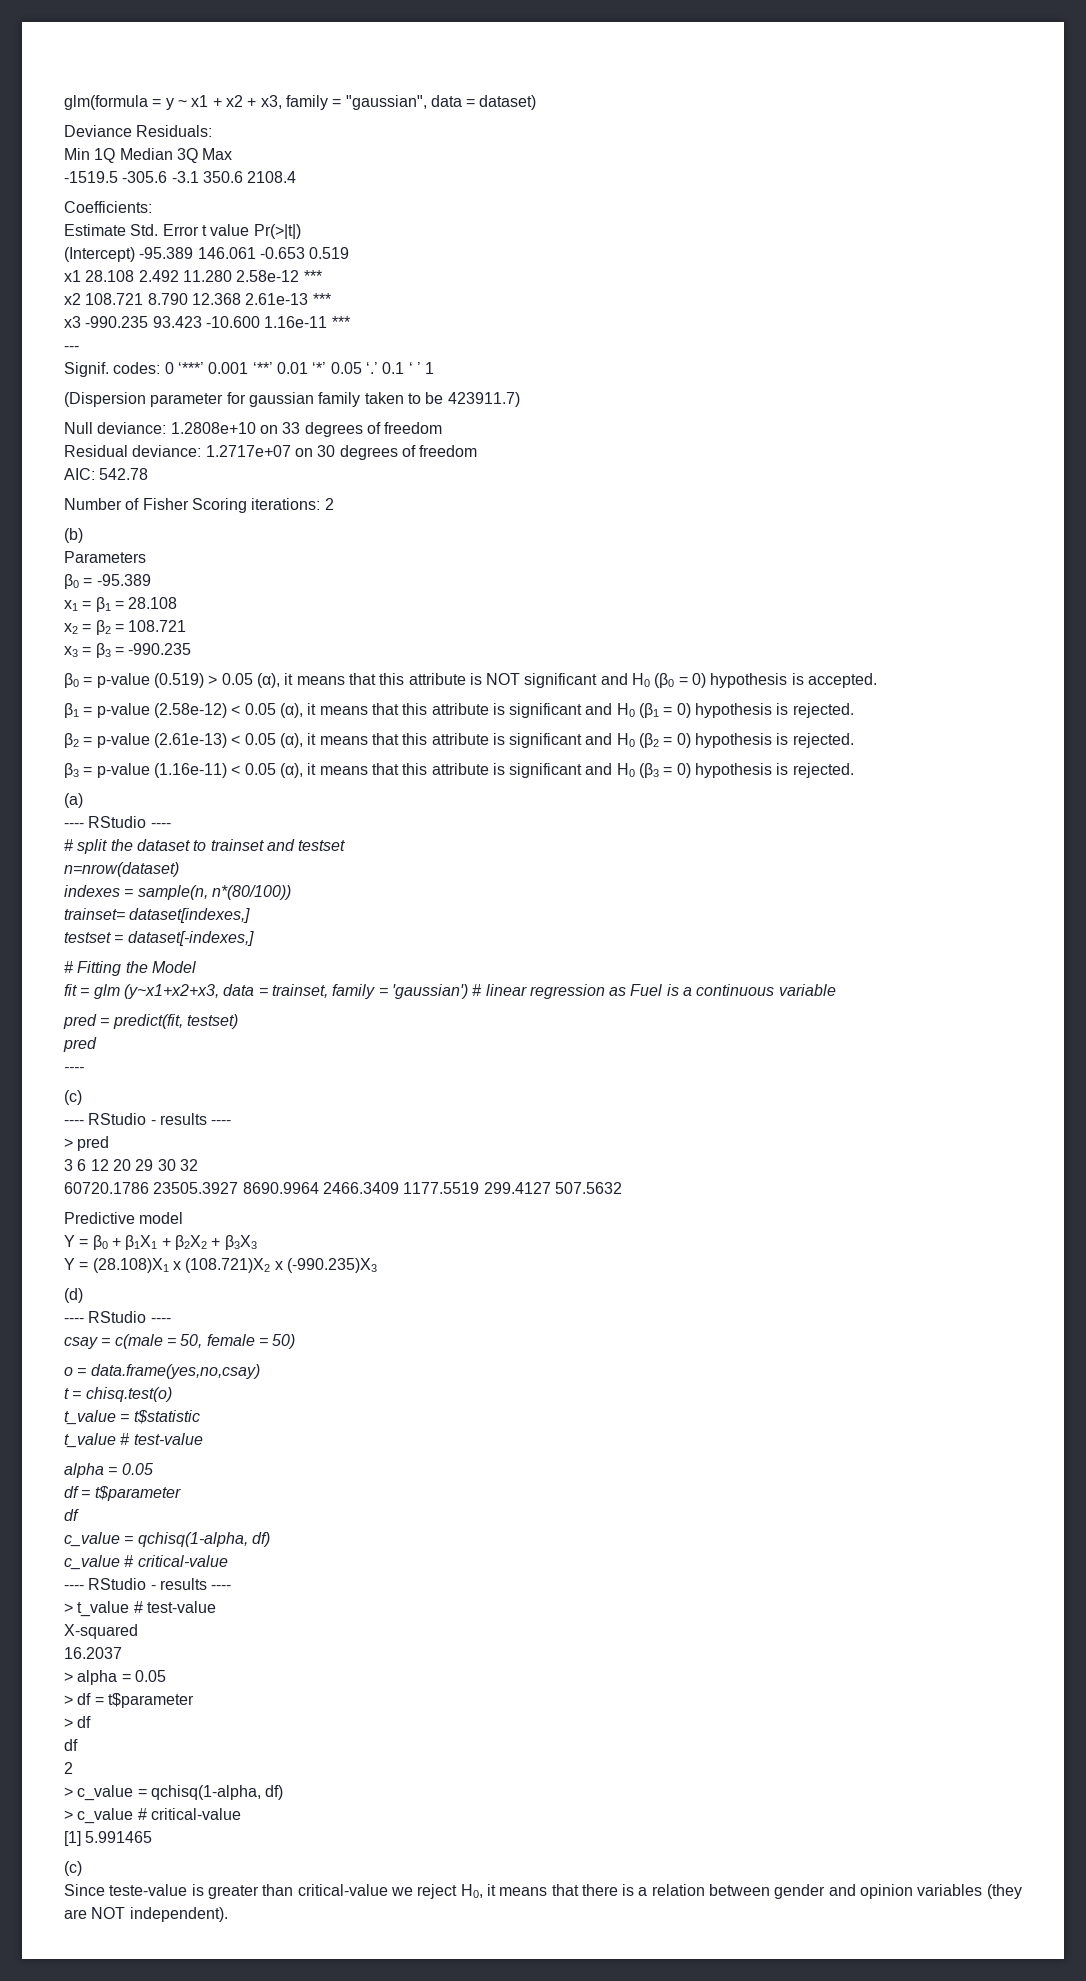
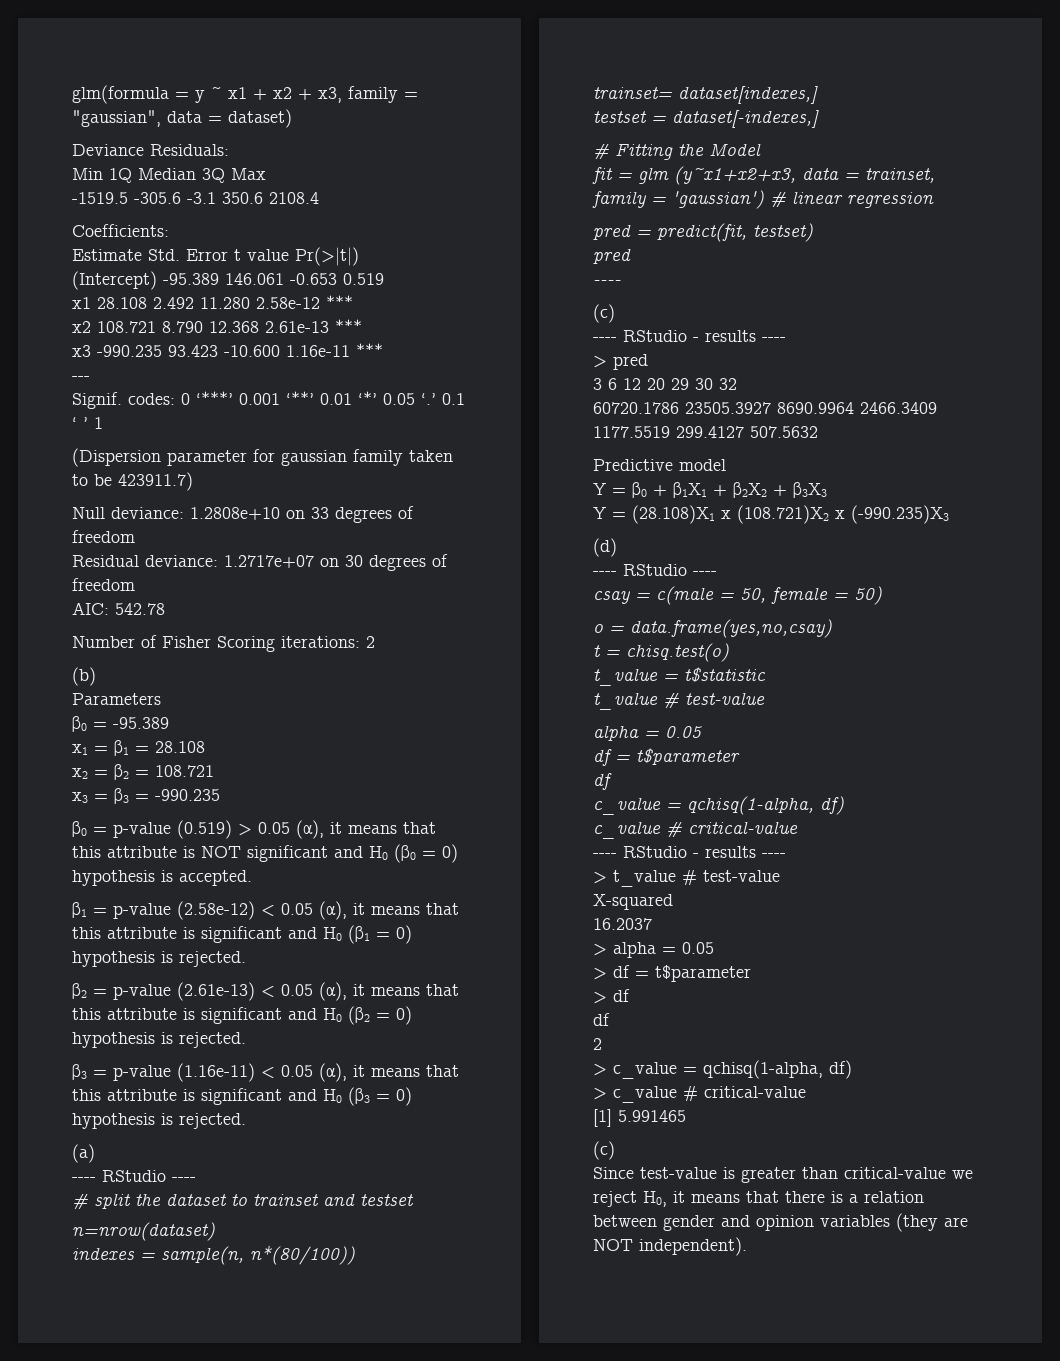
- fit = glm (y~x1+x2+x3, data = trainset, family = 'gaussian') # linear regression as Fuel is a continuous variable
+ fit = glm (y~x1+x2+x3, data = trainset, family = 'gaussian') # linear regression
- Since teste-value is greater than critical-value we reject H0, it means that there is a relation between gender and opinion variables (they are NOT independent).
+ Since test-value is greater than critical-value we reject H0, it means that there is a relation between gender and opinion variables (they are NOT independent).

